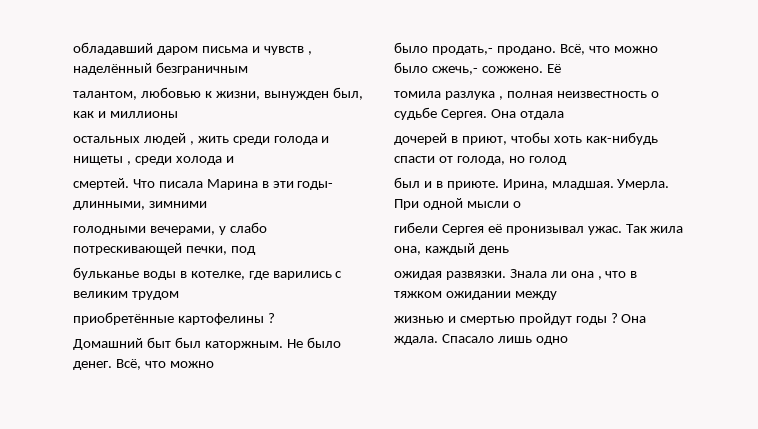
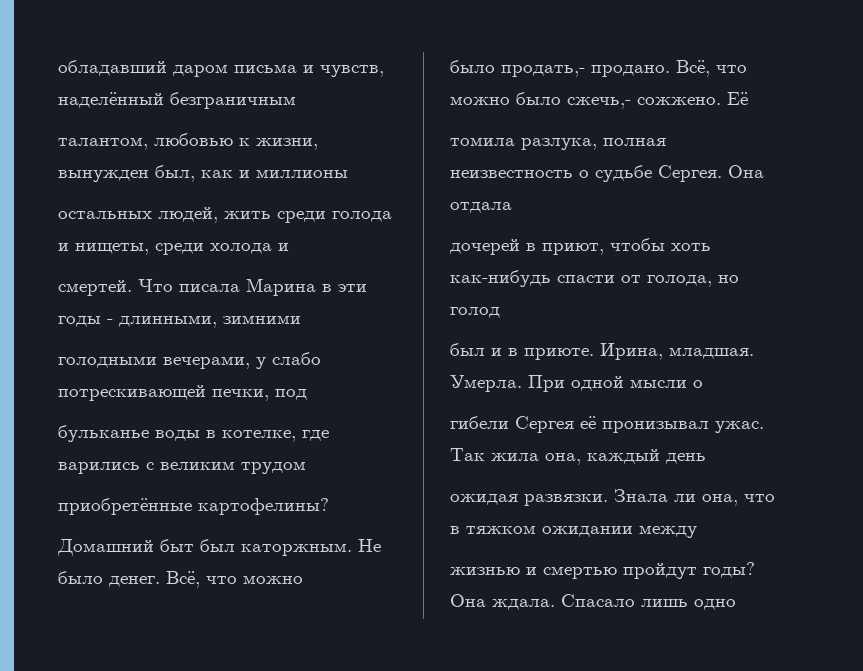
- обладавший даром письма и чувств , наделённый безграничным
+ обладавший даром письма и чувств, наделённый безграничным
- остальных людей , жить среди голода и нищеты , среди холода и
+ остальных людей, жить среди голода и нищеты, среди холода и
- Что писала Марина в эти годы- длинными, зимними
+ Что писала Марина в эти годы - длинными, зимними
- приобретённые картофелины ?
+ приобретённые картофелины?
- томила разлука , полная неизвестность о судьбе Сергея.
+ томила разлука, полная неизвестность о судьбе Сергея.
- Знала ли она , что в тяжком ожидании между
+ Знала ли она, что в тяжком ожидании между
- жизнью и смертью пройдут годы ?
+ жизнью и смертью пройдут годы?

